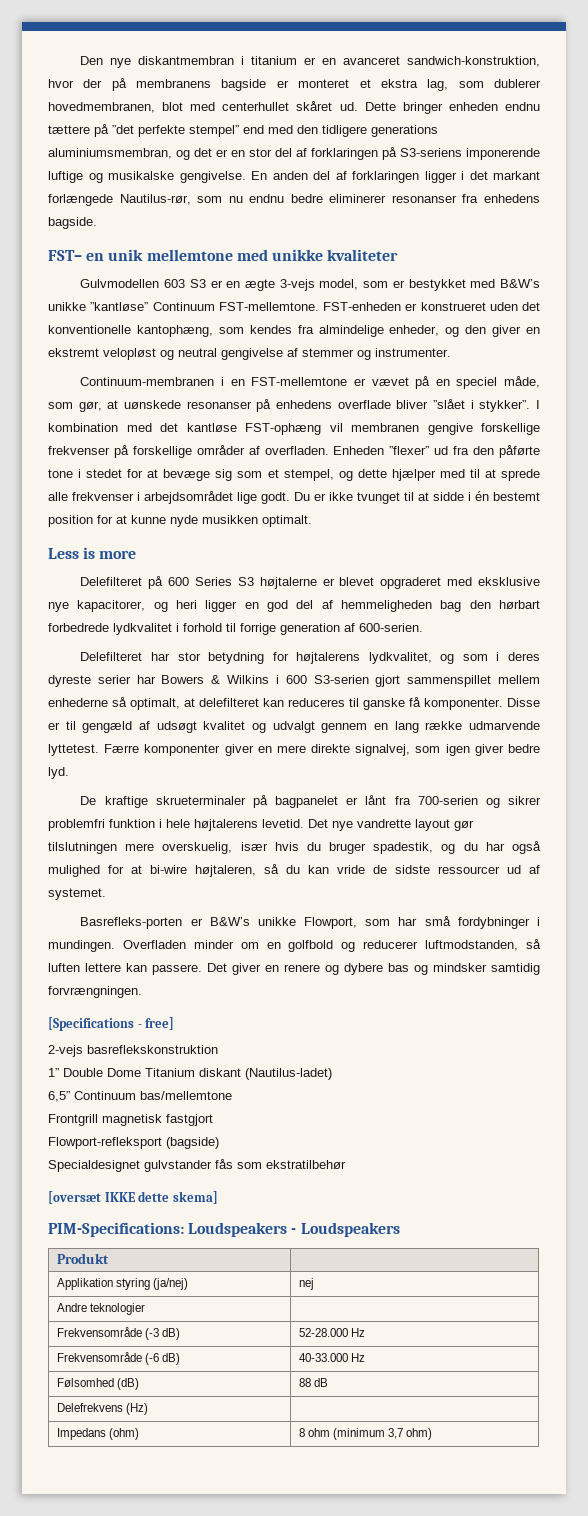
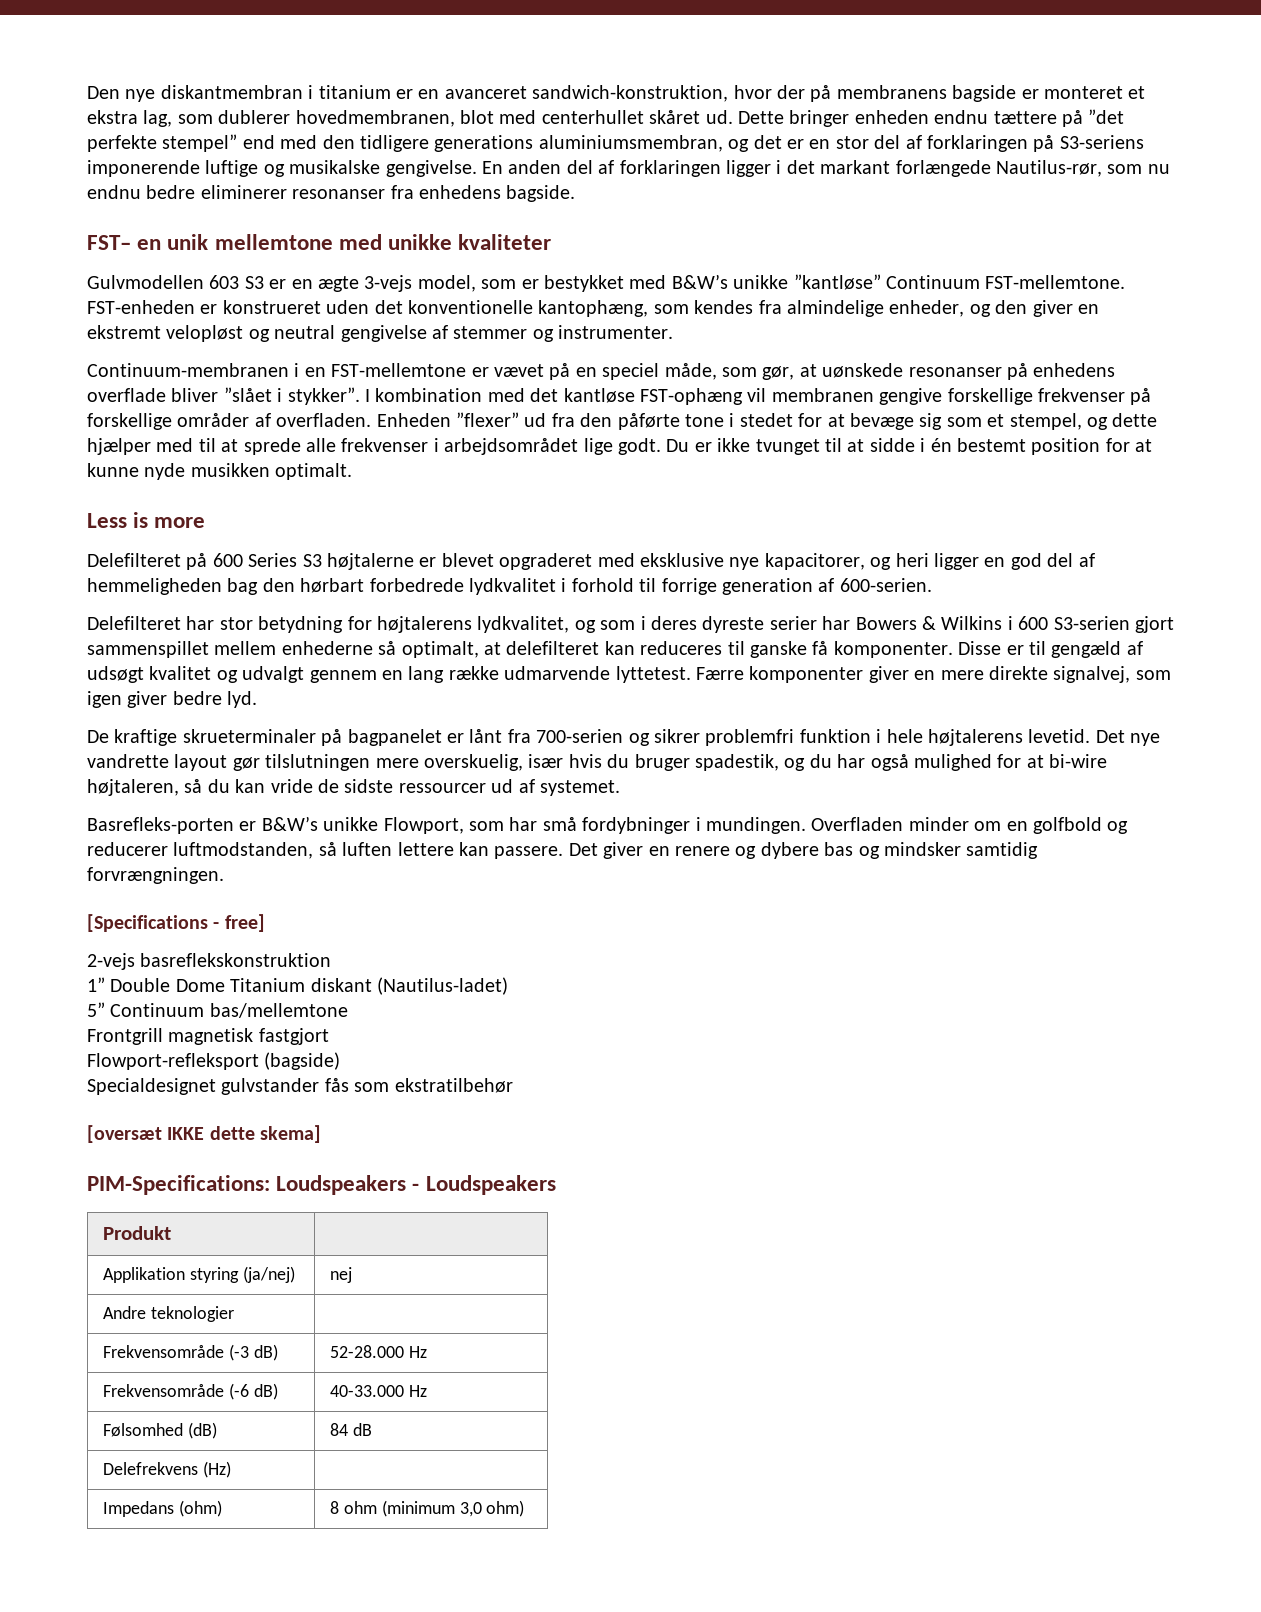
- 6,5” Continuum bas/mellemtone
+ 5” Continuum bas/mellemtone
- Følsomhed (dB) | 88 dB
+ Følsomhed (dB) | 84 dB
- Impedans (ohm) | 8 ohm (minimum 3,7 ohm)
+ Impedans (ohm) | 8 ohm (minimum 3,0 ohm)

